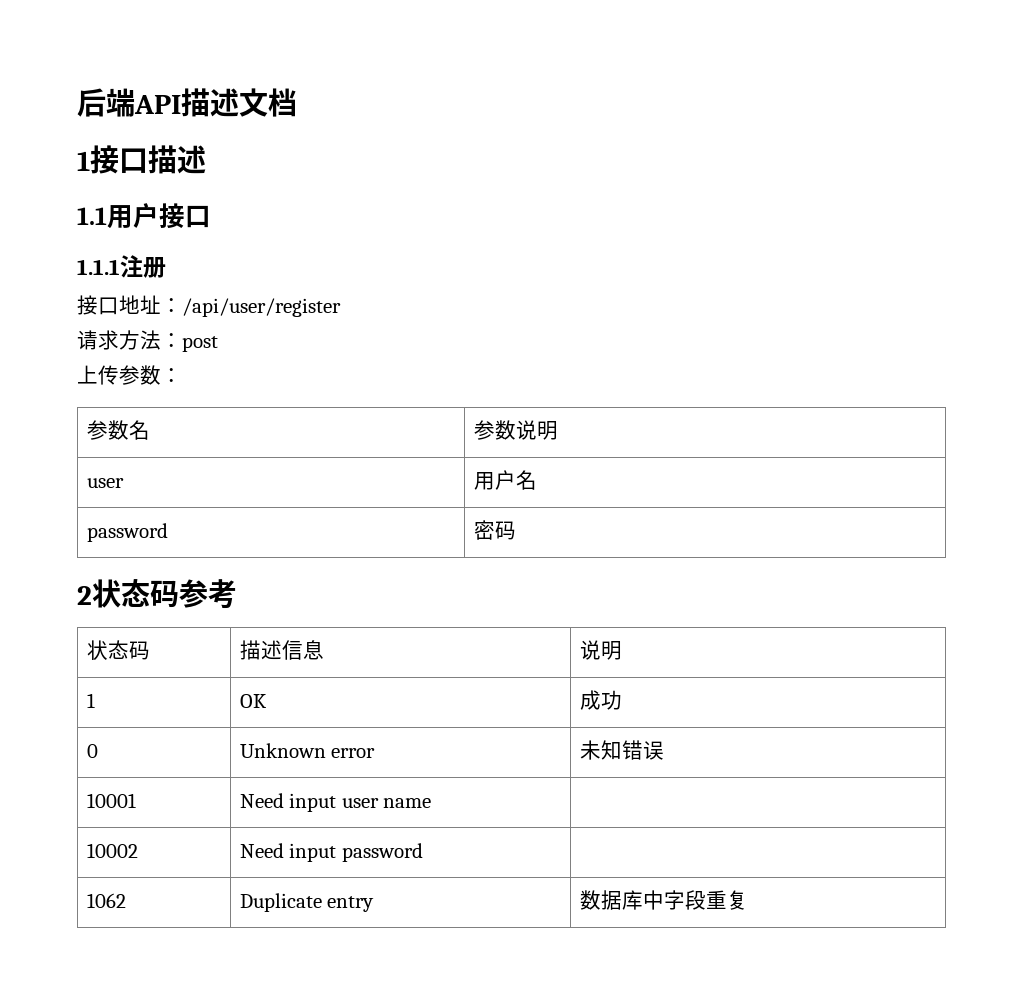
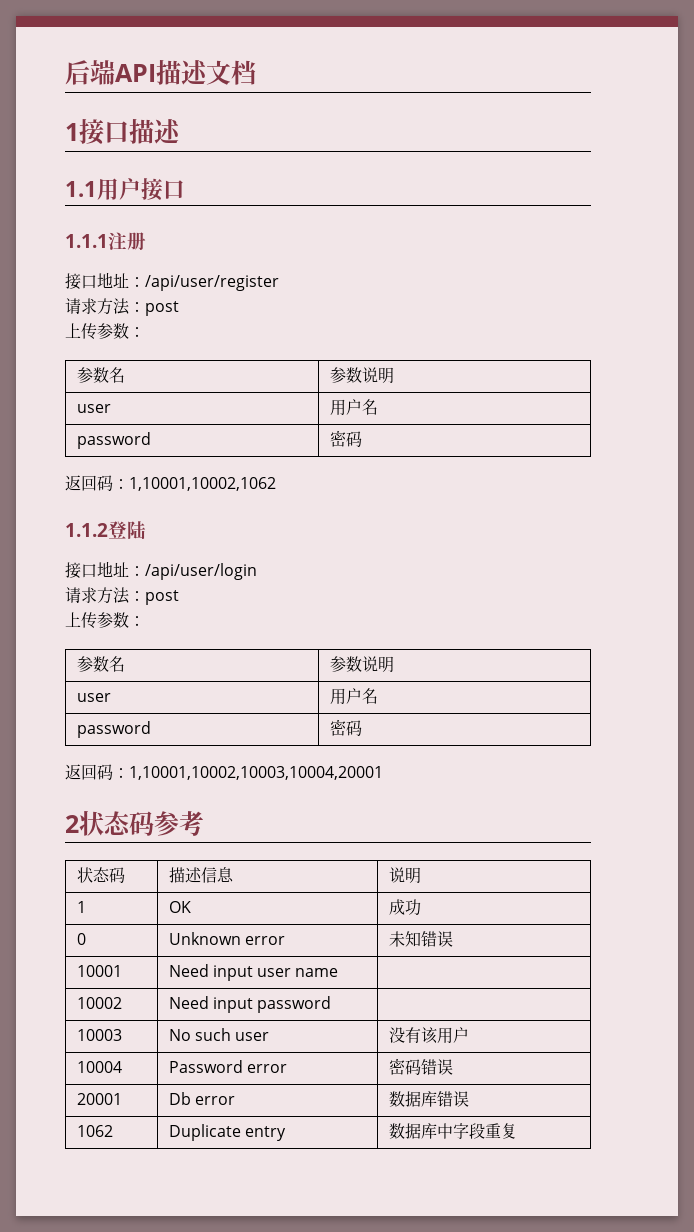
+ 返回码：1,10001,10002,1062
+ 1.1.2登陆
+ 接口地址：/api/user/login
+ 请求方法：post
+ 上传参数：
+ 参数名 | 参数说明
+ user | 用户名
+ password | 密码
+ 返回码：1,10001,10002,10003,10004,20001
+ 10003 | No such user | 没有该用户
+ 10004 | Password error | 密码错误
+ 20001 | Db error | 数据库错误

